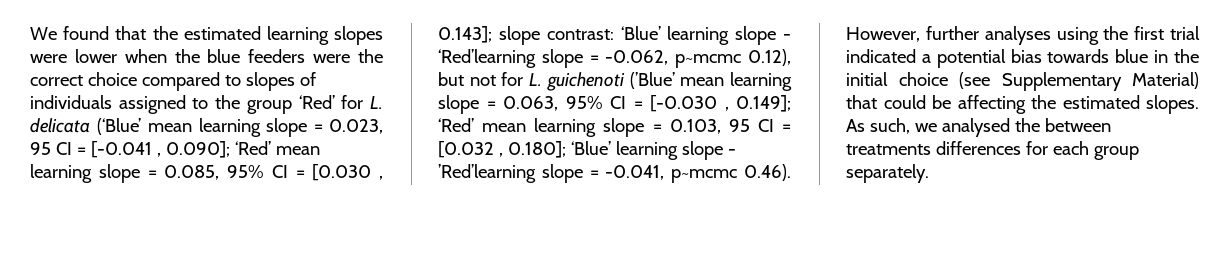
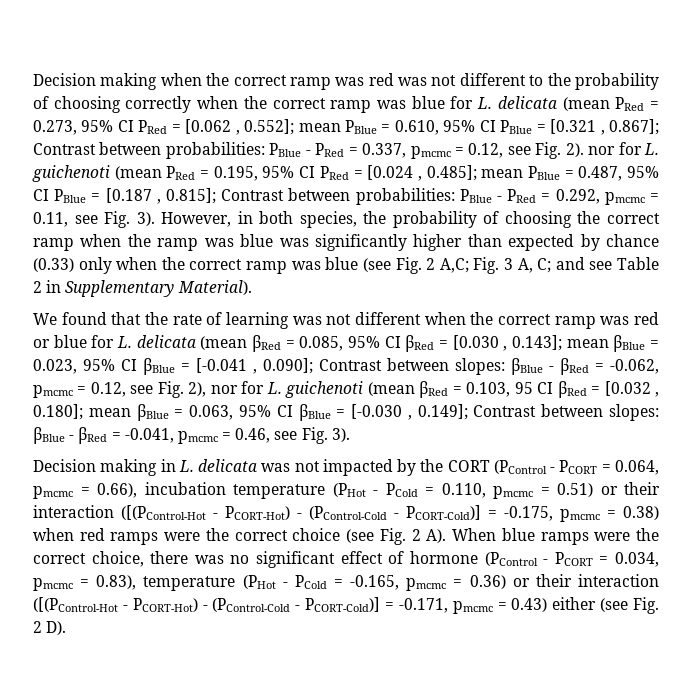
- We found that the estimated learning slopes were lower when the blue feeders were the correct choice compared to slopes of individuals assigned to the group ‘Red’ for L. delicata (‘Blue’ mean learning slope = 0.023, 95 CI = [-0.041 , 0.090]; ‘Red’ mean learning slope = 0.085, 95% CI = [0.030 , 0.143]; slope contrast: ‘Blue’ learning slope - ‘Red’learning slope = -0.062, p~mcmc 0.12), but not for L. guichenoti (’Blue’ mean learning slope = 0.063, 95% CI = [-0.030 , 0.149]; ‘Red’ mean learning slope = 0.103, 95 CI = [0.032 , 0.180]; ‘Blue’ learning slope - ’Red’learning slope = -0.041, p~mcmc 0.46). However, further analyses using the first trial indicated a potential bias towards blue in the initial choice (see Supplementary Material) that could be affecting the estimated slopes. As such, we analysed the between treatments differences for each group separately.
+ Decision making when the correct ramp was red was not different to the probability of choosing correctly when the correct ramp was blue for L. delicata (mean PRed = 0.273, 95% CI PRed = [0.062 , 0.552]; mean PBlue = 0.610, 95% CI PBlue = [0.321 , 0.867]; Contrast between probabilities: PBlue - PRed = 0.337, pmcmc = 0.12, see Fig. 2). nor for L. guichenoti (mean PRed = 0.195, 95% CI PRed = [0.024 , 0.485]; mean PBlue = 0.487, 95% CI PBlue = [0.187 , 0.815]; Contrast between probabilities: PBlue - PRed = 0.292, pmcmc = 0.11, see Fig. 3). However, in both species, the probability of choosing the correct ramp when the ramp was blue was significantly higher than expected by chance (0.33) only when the correct ramp was blue (see Fig. 2 A,C; Fig. 3 A, C; and see Table 2 in Supplementary Material).
+ We found that the rate of learning was not different when the correct ramp was red or blue for L. delicata (mean βRed = 0.085, 95% CI βRed = [0.030 , 0.143]; mean βBlue = 0.023, 95% CI βBlue = [-0.041 , 0.090]; Contrast between slopes: βBlue - βRed = -0.062, pmcmc = 0.12, see Fig. 2), nor for L. guichenoti (mean βRed = 0.103, 95 CI βRed = [0.032 , 0.180]; mean βBlue = 0.063, 95% CI βBlue = [-0.030 , 0.149]; Contrast between slopes: βBlue - βRed = -0.041, pmcmc = 0.46, see Fig. 3).
+ Decision making in L. delicata was not impacted by the CORT (PControl - PCORT = 0.064, pmcmc = 0.66), incubation temperature (PHot - PCold = 0.110, pmcmc = 0.51) or their interaction ([(PControl-Hot - PCORT-Hot) - (PControl-Cold - PCORT-Cold)] = -0.175, pmcmc = 0.38) when red ramps were the correct choice (see Fig. 2 A). When blue ramps were the correct choice, there was no significant effect of hormone (PControl - PCORT = 0.034, pmcmc = 0.83), temperature (PHot - PCold = -0.165, pmcmc = 0.36) or their interaction ([(PControl-Hot - PCORT-Hot) - (PControl-Cold - PCORT-Cold)] = -0.171, pmcmc = 0.43) either (see Fig. 2 D).

